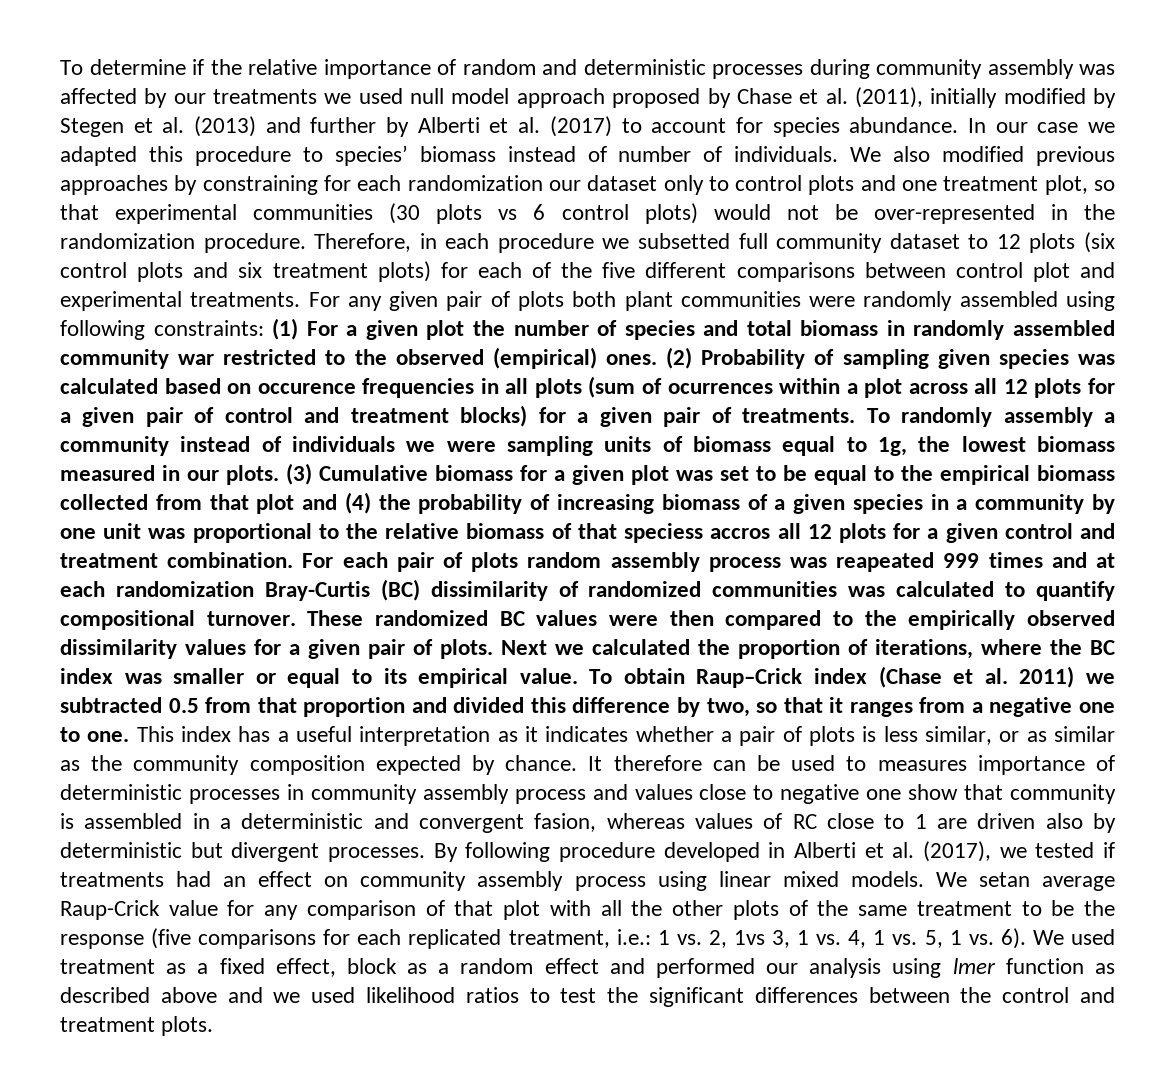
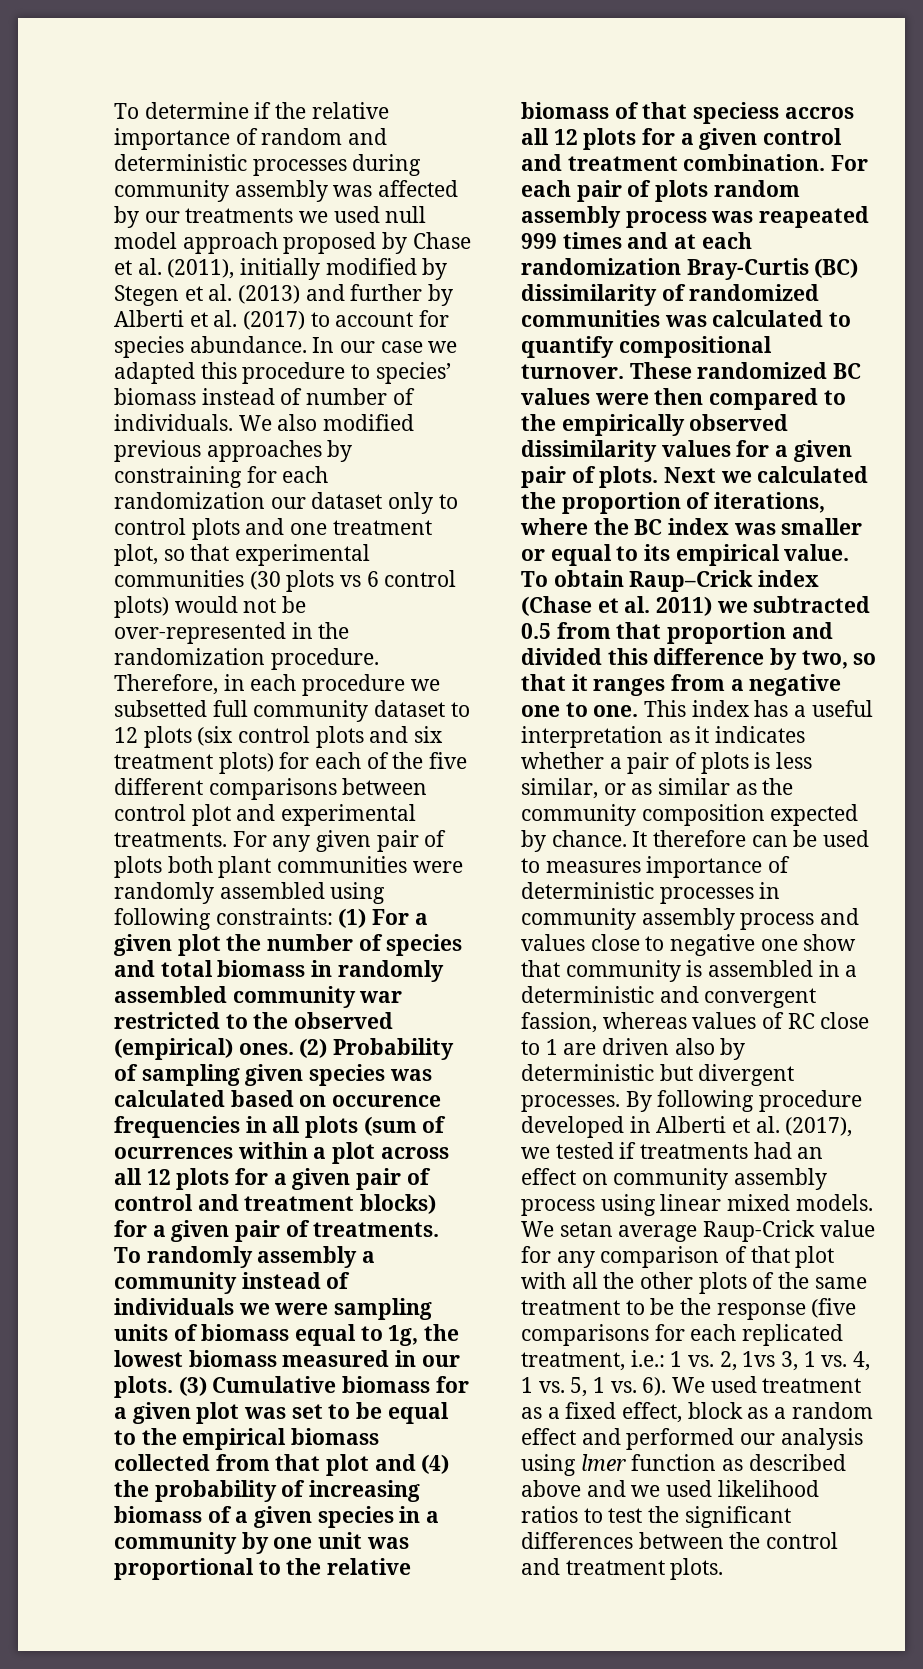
- It therefore can be used to measures importance of deterministic processes in community assembly process and values close to negative one show that community is assembled in a deterministic and convergent fasion, whereas values of RC close to 1 are driven also by deterministic but divergent processes.
+ It therefore can be used to measures importance of deterministic processes in community assembly process and values close to negative one show that community is assembled in a deterministic and convergent fassion, whereas values of RC close to 1 are driven also by deterministic but divergent processes.

